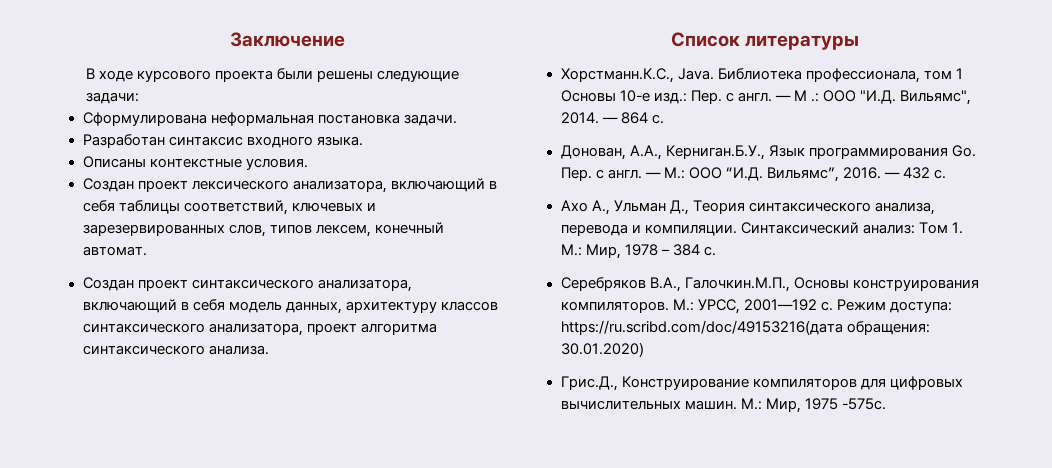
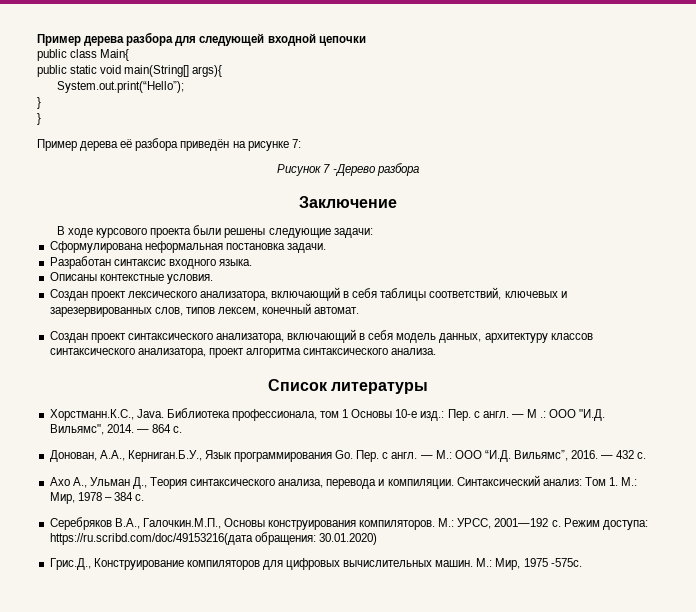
+ Пример дерева разбора для следующей входной цепочки
+ public class Main{
+ public static void main(String[] args){
+ System.out.print(“Hello”);
+ }
+ }
+ Пример дерева её разбора приведён на рисунке 7:
+ Рисунок 7 -Дерево разбора

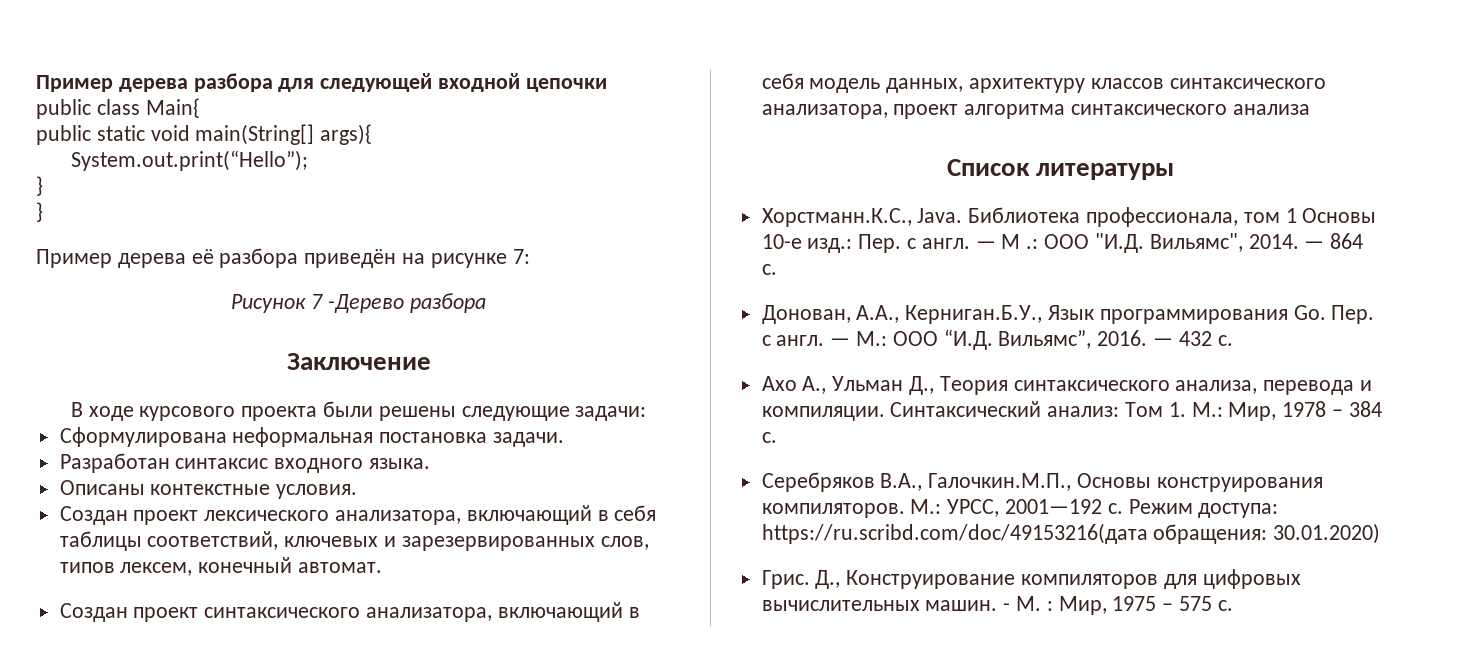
- Создан проект синтаксического анализатора, включающий в себя модель данных, архитектуру классов синтаксического анализатора, проект алгоритма синтаксического анализа.
+ Создан проект синтаксического анализатора, включающий в себя модель данных, архитектуру классов синтаксического анализатора, проект алгоритма синтаксического анализа
- Грис.Д., Конструирование компиляторов для цифровых вычислительных машин.
+ Грис. Д., Конструирование компиляторов для цифровых вычислительных машин.
- М.: Мир, 1975 -575с.
+ - М. : Мир, 1975 – 575 с.

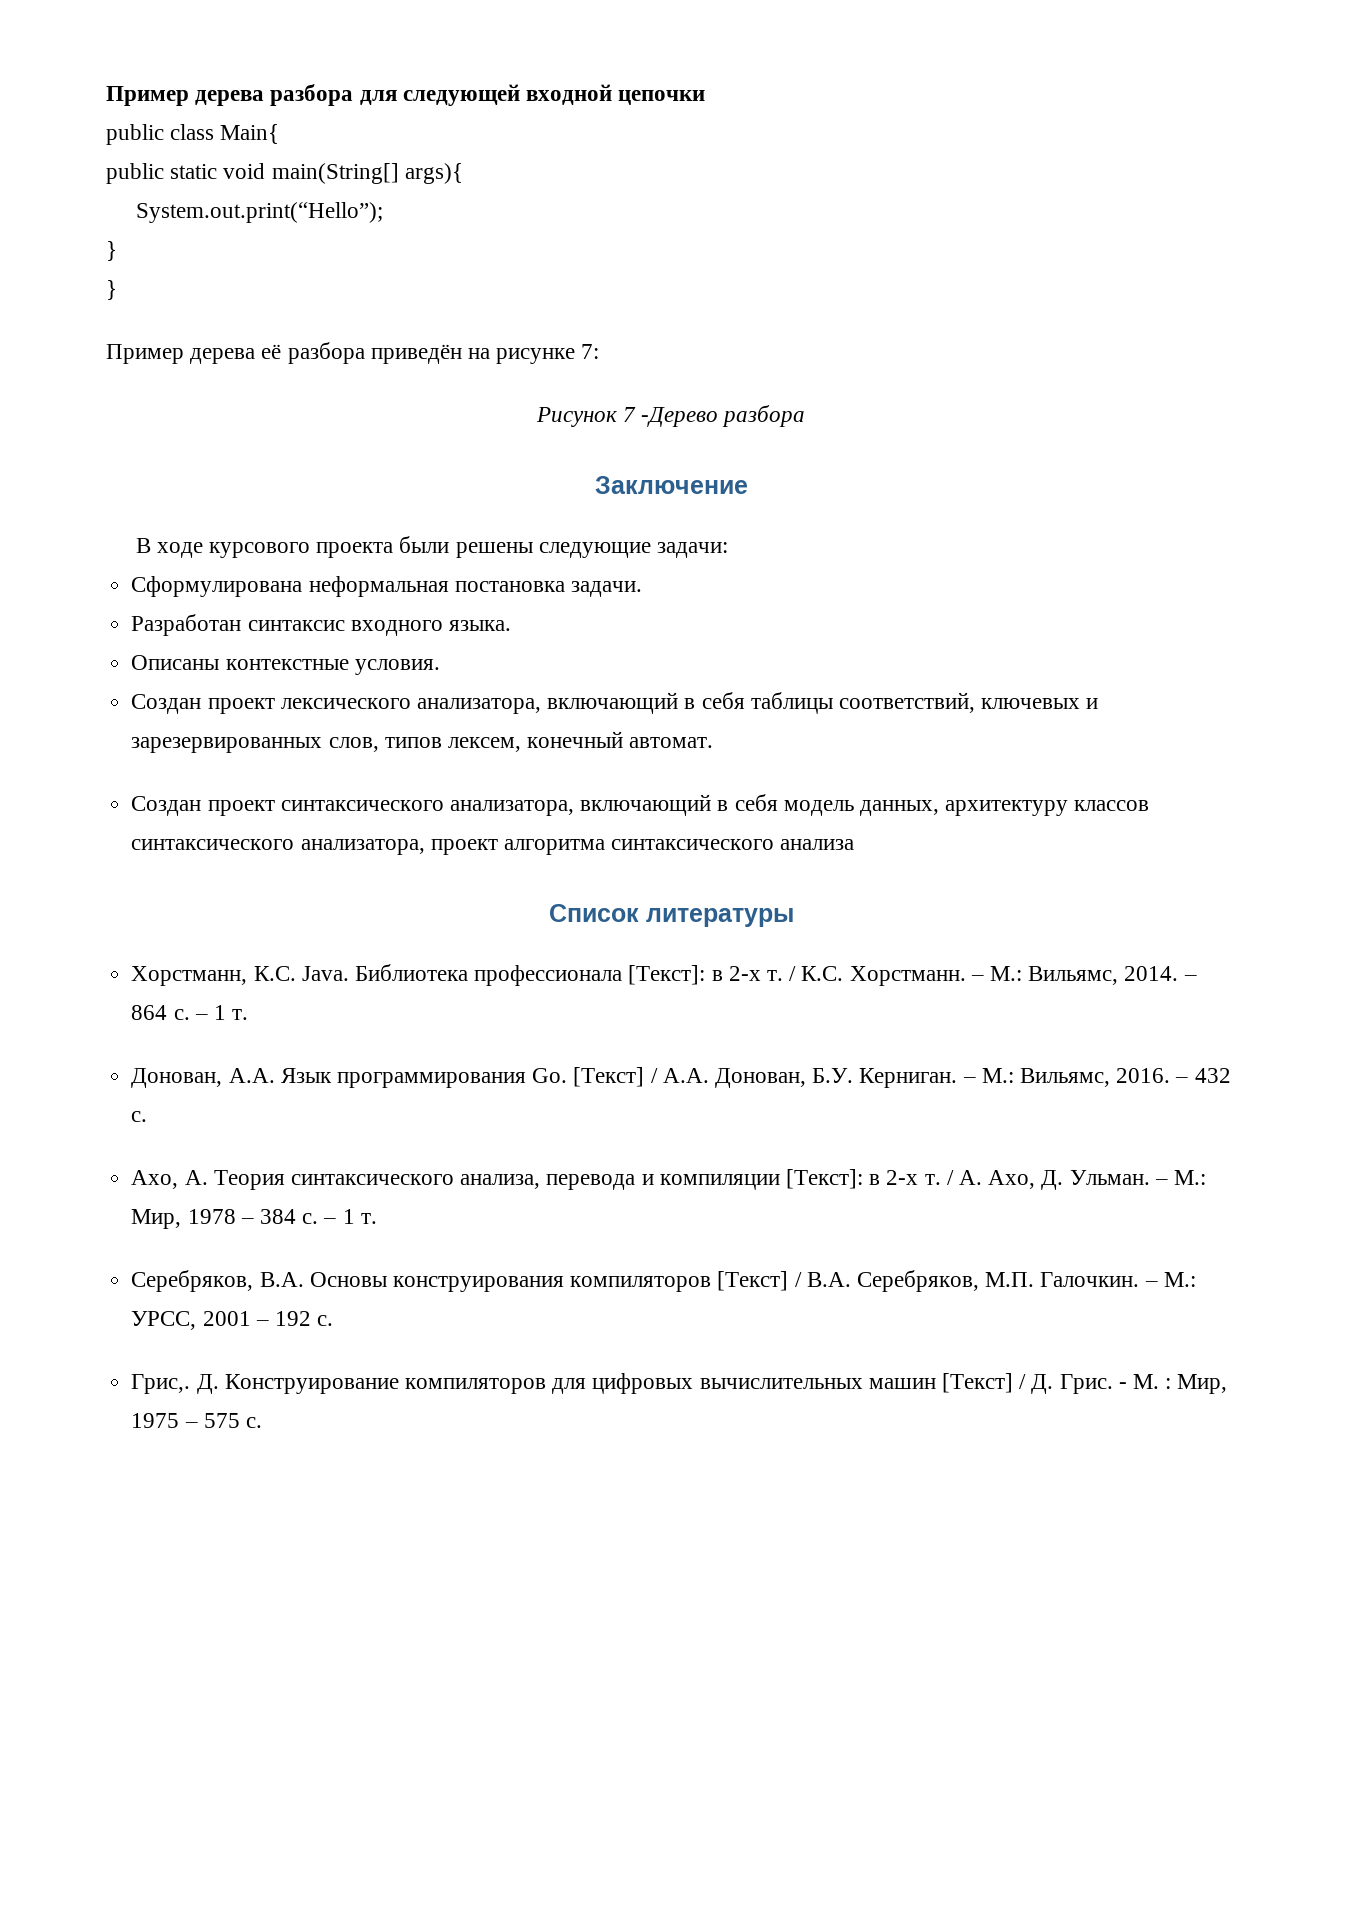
- Хорстманн.К.С., Java. Библиотека профессионала, том 1 Основы 10-е изд.: Пер. с англ. — М .: ООО "И.Д. Вильямс", 2014. — 864 с.
- Донован, А.А., Керниган.Б.У., Язык программирования Go. Пер. с англ. — М.: ООО “И.Д. Вильямс”, 2016. — 432 с.
- Ахо А., Ульман Д., Теория синтаксического анализа, перевода и компиляции. Синтаксический анализ: Том 1. М.: Мир, 1978 – 384 с.
- Серебряков В.А., Галочкин.М.П., Основы конструирования компиляторов. М.: УРСС, 2001—192 с. Режим доступа: https://ru.scribd.com/doc/49153216(дата обращения: 30.01.2020)
- Грис. Д., Конструирование компиляторов для цифровых вычислительных машин.
+ Хорстманн, К.С. Java. Библиотека профессионала [Текст]: в 2-х т. / К.С. Хорстманн. – М.: Вильямс, 2014. – 864 с. – 1 т.
+ Донован, А.А. Язык программирования Go. [Текст] / А.А. Донован, Б.У. Керниган. – М.: Вильямс, 2016. – 432 с.
+ Ахо, А. Теория синтаксического анализа, перевода и компиляции [Текст]: в 2-х т. / А. Ахо, Д. Ульман. – М.: Мир, 1978 – 384 с. – 1 т.
+ Серебряков, В.А. Основы конструирования компиляторов [Текст] / В.А. Серебряков, М.П. Галочкин. – М.: УРСС, 2001 – 192 с.
+ Грис,. Д. Конструирование компиляторов для цифровых вычислительных машин [Текст] / Д. Грис.

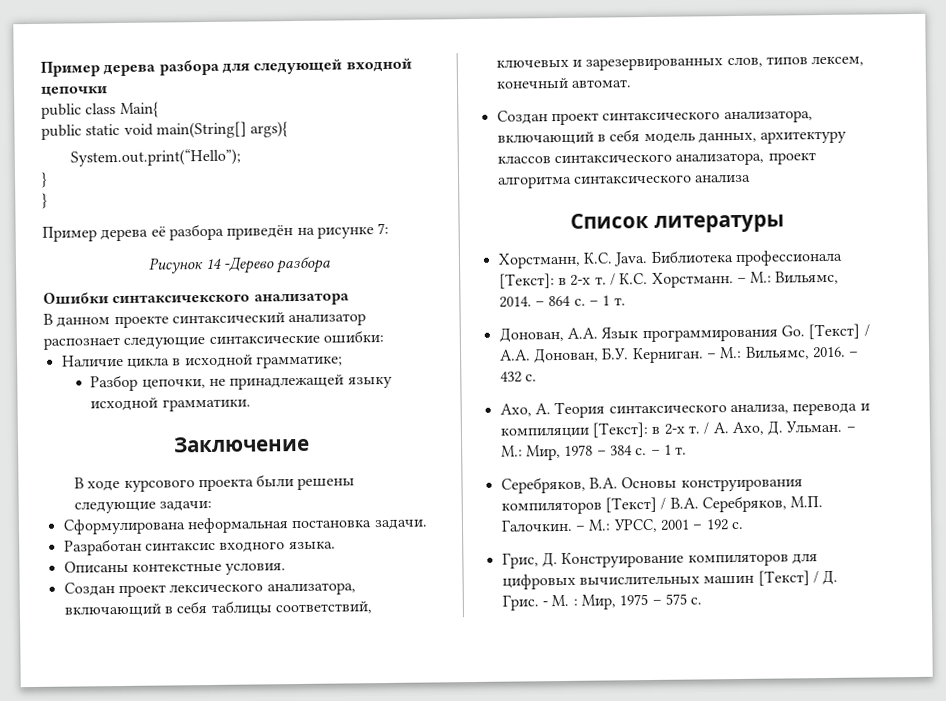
- Рисунок 7 -Дерево разбора
+ Рисунок 14 -Дерево разбора
+ Ошибки синтаксичекского анализатора
+ В данном проекте синтаксический анализатор распознает следующие синтаксические ошибки:
+ Наличие цикла в исходной грамматике;
+ Разбор цепочки, не принадлежащей языку исходной грамматики.
- Грис,. Д. Конструирование компиляторов для цифровых вычислительных машин [Текст] / Д. Грис.
+ Грис, Д. Конструирование компиляторов для цифровых вычислительных машин [Текст] / Д. Грис.

